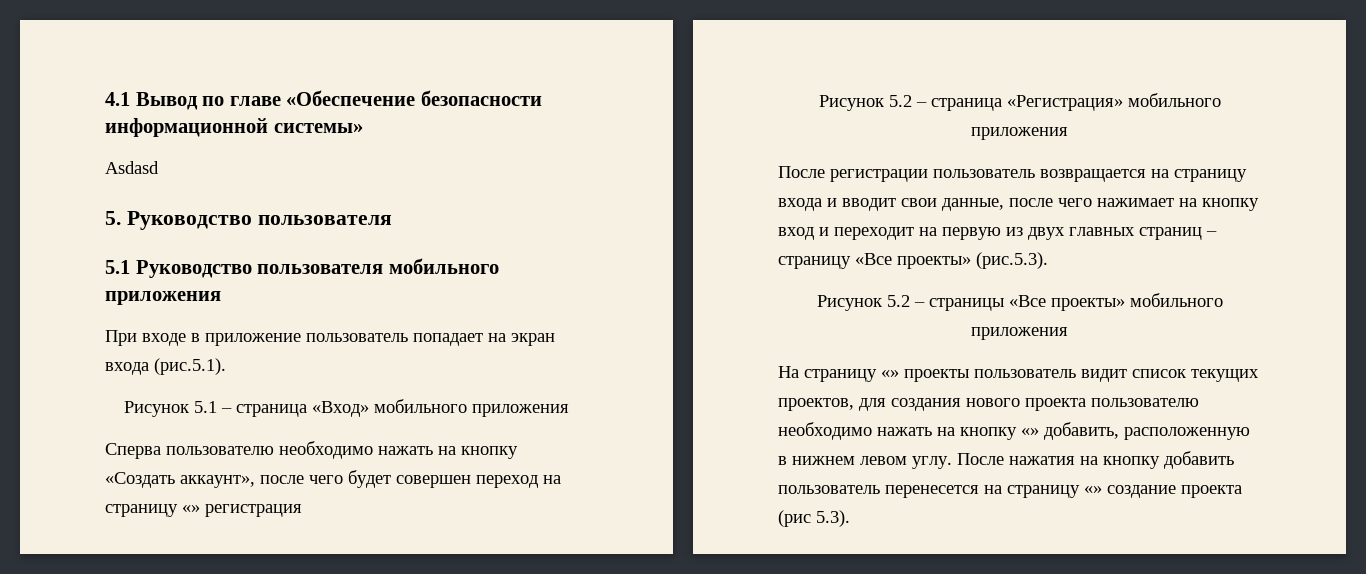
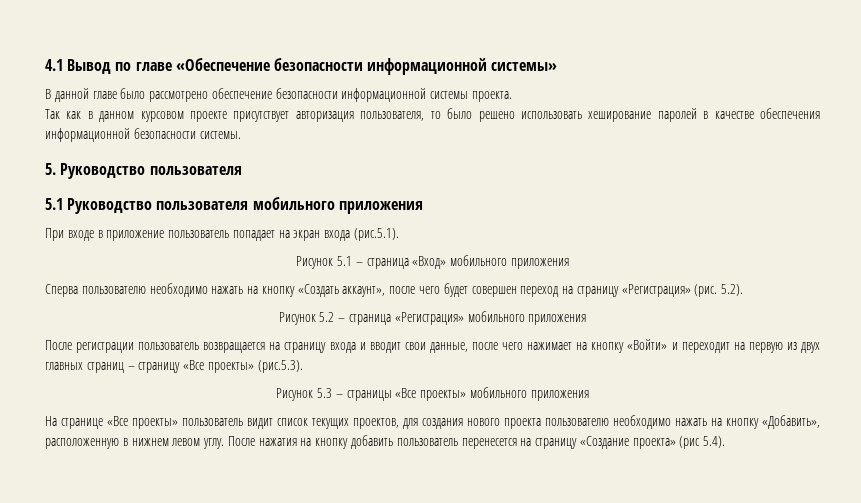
- Asdasd
+ В данной главе было рассмотрено обеспечение безопасности информационной системы проекта.
+ Так как в данном курсовом проекте присутствует авторизация пользователя, то было решено использовать хеширование паролей в качестве обеспечения информационной безопасности системы.
- Сперва пользователю необходимо нажать на кнопку «Создать аккаунт», после чего будет совершен переход на страницу «» регистрация
+ Сперва пользователю необходимо нажать на кнопку «Создать аккаунт», после чего будет совершен переход на страницу «Регистрация» (рис. 5.2).
- После регистрации пользователь возвращается на страницу входа и вводит свои данные, после чего нажимает на кнопку вход и переходит на первую из двух главных страниц – страницу «Все проекты» (рис.5.3).
+ После регистрации пользователь возвращается на страницу входа и вводит свои данные, после чего нажимает на кнопку «Войти» и переходит на первую из двух главных страниц – страницу «Все проекты» (рис.5.3).
- Рисунок 5.2 – страницы «Все проекты» мобильного приложения
+ Рисунок 5.3 – страницы «Все проекты» мобильного приложения
- На страницу «» проекты пользователь видит список текущих проектов, для создания нового проекта пользователю необходимо нажать на кнопку «» добавить, расположенную в нижнем левом углу.
+ На странице «Все проекты» пользователь видит список текущих проектов, для создания нового проекта пользователю необходимо нажать на кнопку «Добавить», расположенную в нижнем левом углу.
- После нажатия на кнопку добавить пользователь перенесется на страницу «» создание проекта (рис 5.3).
+ После нажатия на кнопку добавить пользователь перенесется на страницу «Создание проекта» (рис 5.4).

